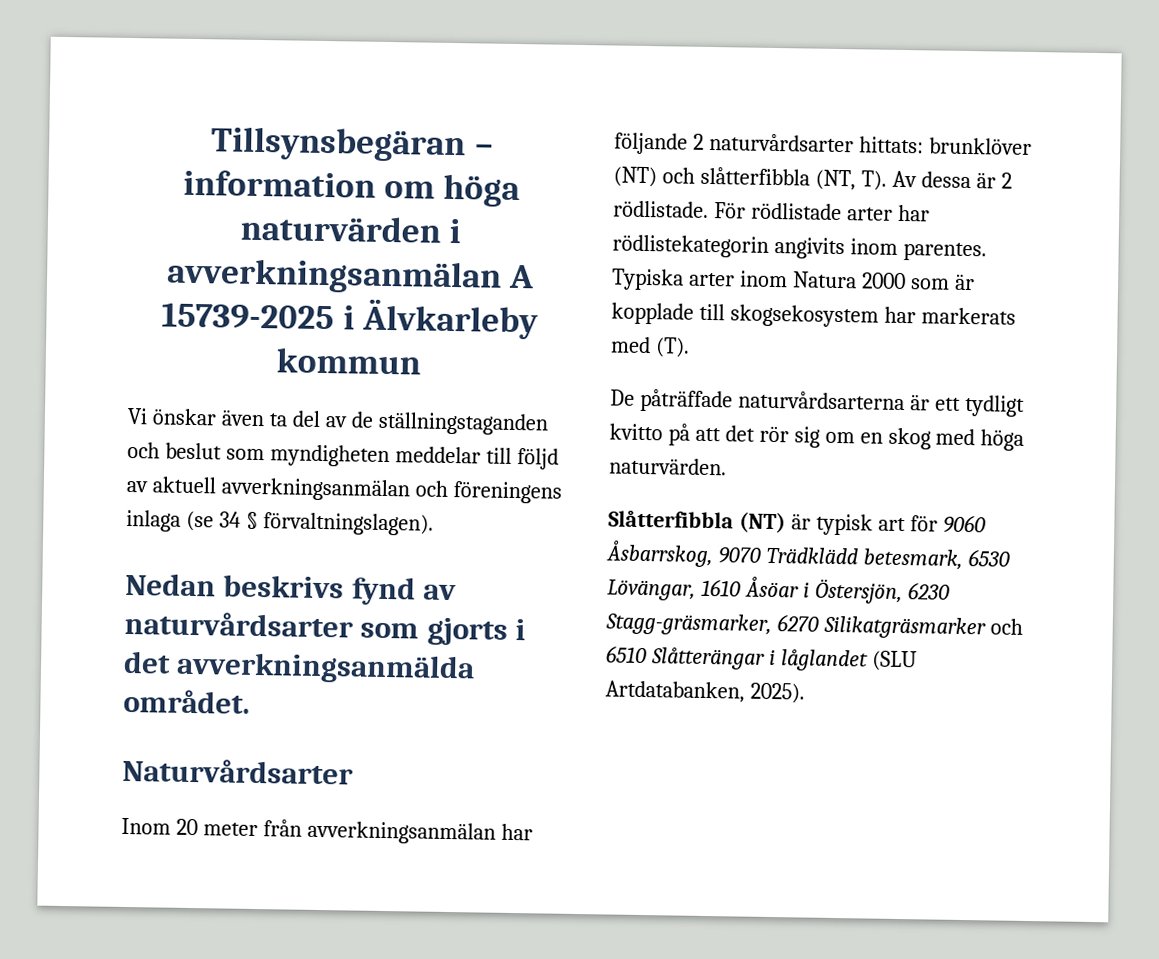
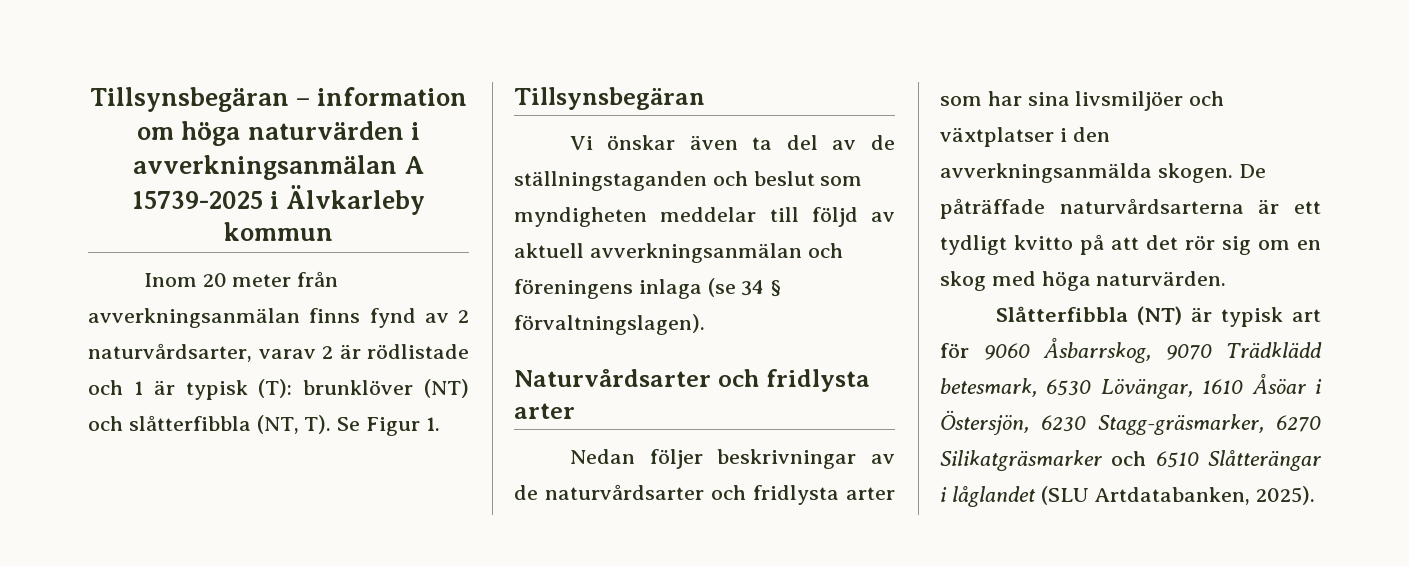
+ Inom 20 meter från avverkningsanmälan finns fynd av 2 naturvårdsarter, varav 2 är rödlistade och 1 är typisk (T): brunklöver (NT) och slåtterfibbla (NT, T). Se Figur 1.
+ Tillsynsbegäran
- Nedan beskrivs fynd av naturvårdsarter som gjorts i det avverkningsanmälda området.
- Naturvårdsarter
- Inom 20 meter från avverkningsanmälan har följande 2 naturvårdsarter hittats: brunklöver (NT) och slåtterfibbla (NT, T). Av dessa är 2 rödlistade. För rödlistade arter har rödlistekategorin angivits inom parentes. Typiska arter inom Natura 2000 som är kopplade till skogsekosystem har markerats med (T).
- De påträffade naturvårdsarterna är ett tydligt kvitto på att det rör sig om en skog med höga naturvärden.
+ Naturvårdsarter och fridlysta arter
+ Nedan följer beskrivningar av de naturvårdsarter och fridlysta arter som har sina livsmiljöer och växtplatser i den avverkningsanmälda skogen. De påträffade naturvårdsarterna är ett tydligt kvitto på att det rör sig om en skog med höga naturvärden.

